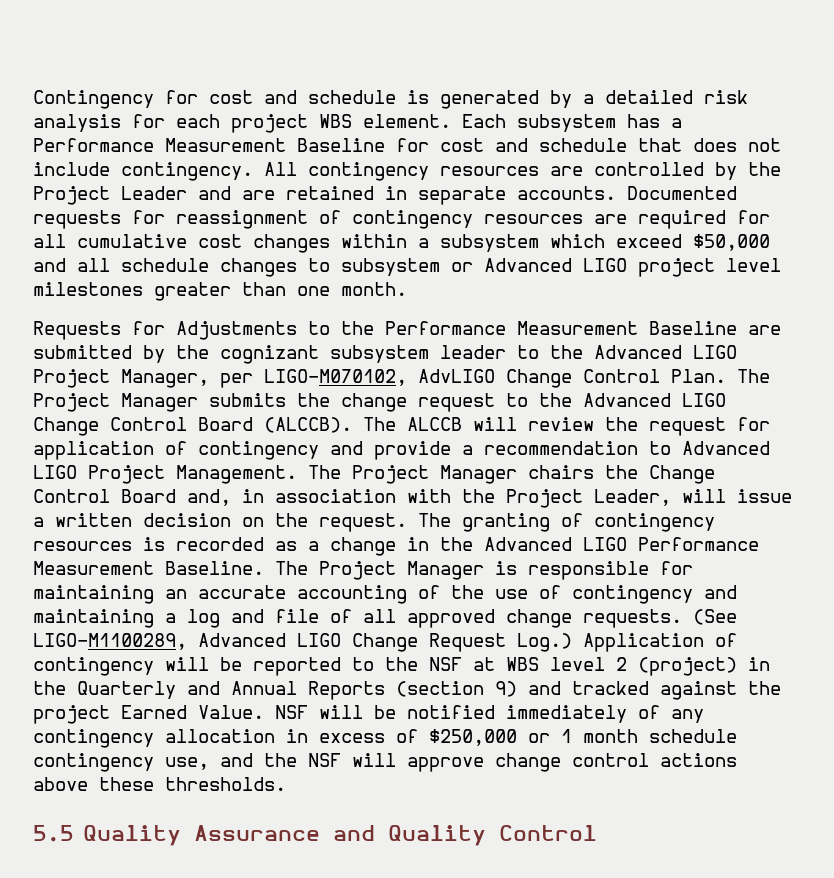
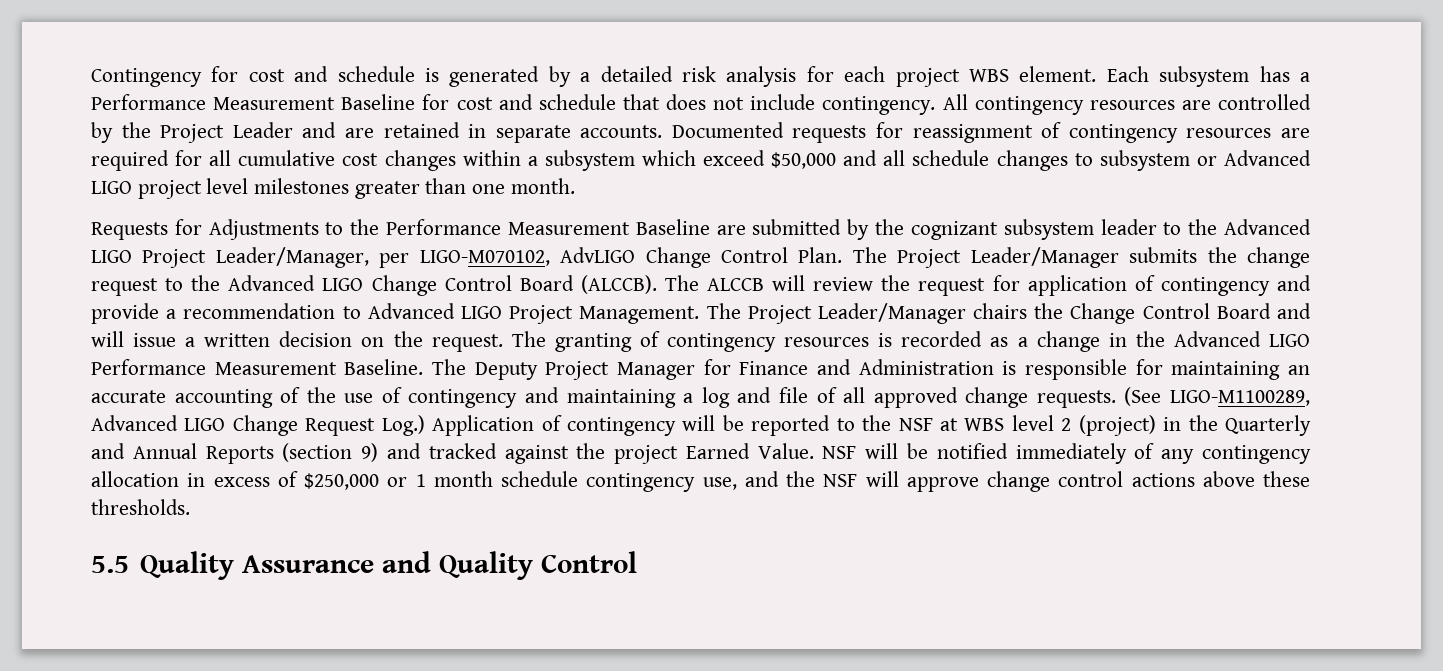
- Requests for Adjustments to the Performance Measurement Baseline are submitted by the cognizant subsystem leader to the Advanced LIGO Project Manager, per LIGO-M070102, AdvLIGO Change Control Plan.
+ Requests for Adjustments to the Performance Measurement Baseline are submitted by the cognizant subsystem leader to the Advanced LIGO Project Leader/Manager, per LIGO-M070102, AdvLIGO Change Control Plan.
- The Project Manager submits the change request to the Advanced LIGO Change Control Board (ALCCB).
+ The Project Leader/Manager submits the change request to the Advanced LIGO Change Control Board (ALCCB).
- The Project Manager chairs the Change Control Board and, in association with the Project Leader, will issue a written decision on the request.
+ The Project Leader/Manager chairs the Change Control Board and will issue a written decision on the request.
- The Project Manager is responsible for maintaining an accurate accounting of the use of contingency and maintaining a log and file of all approved change requests.
+ The Deputy Project Manager for Finance and Administration is responsible for maintaining an accurate accounting of the use of contingency and maintaining a log and file of all approved change requests.

